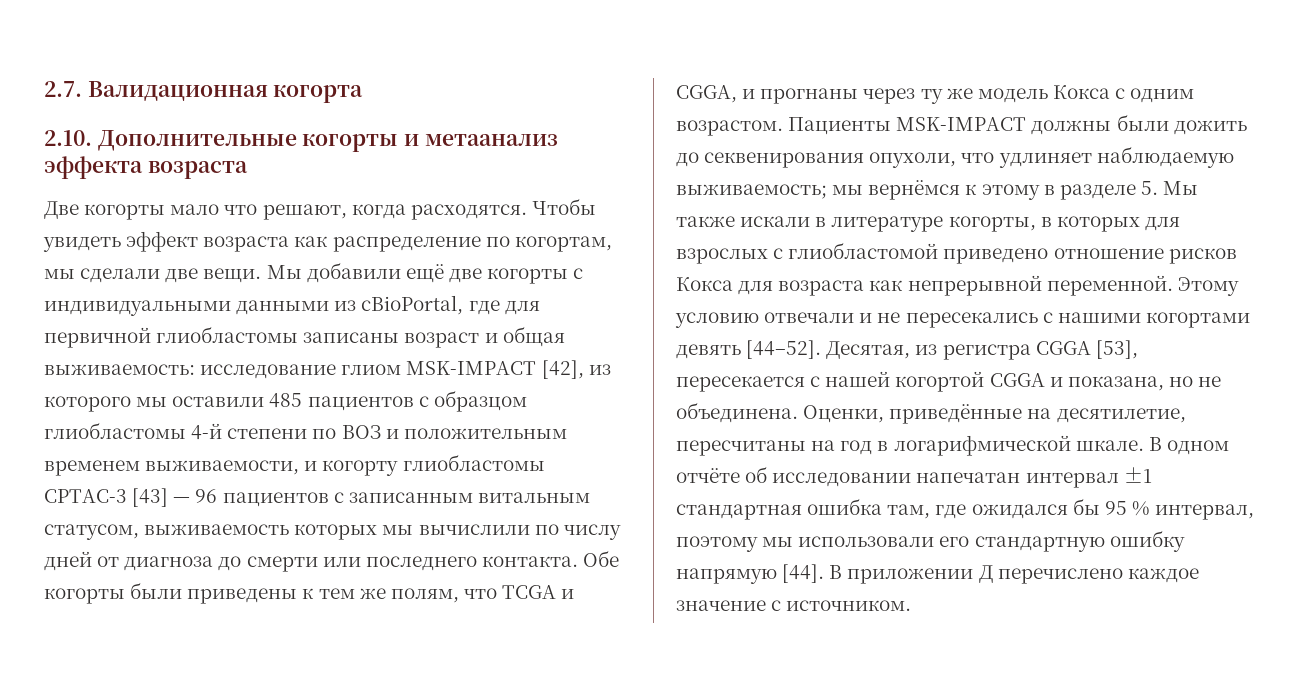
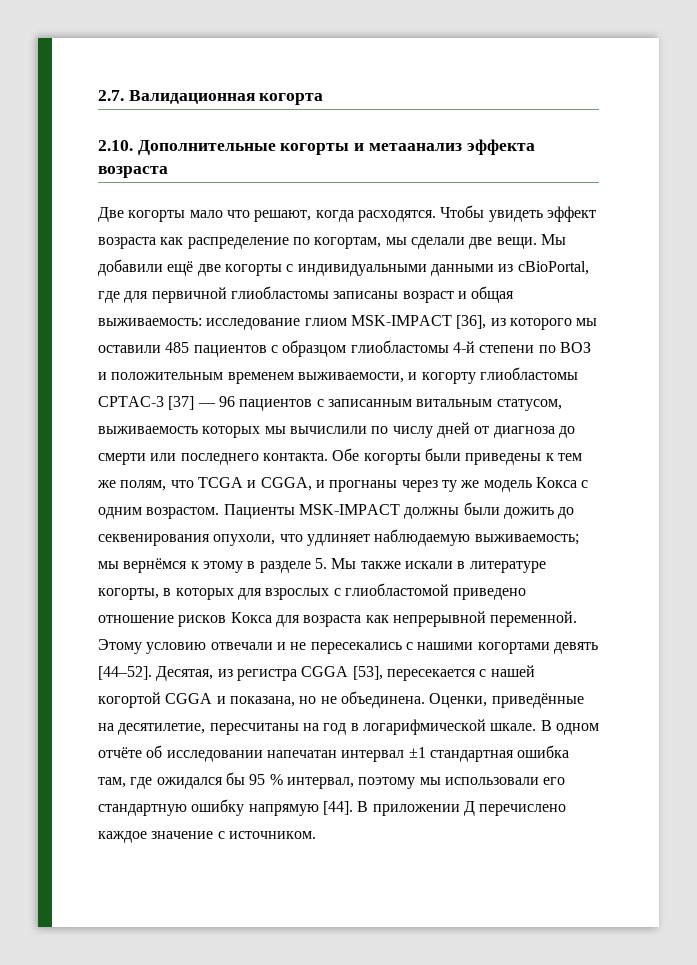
- исследование глиом MSK-IMPACT [42], из которого мы оставили 485 пациентов с образцом глиобластомы 4-й степени по ВОЗ и положительным временем выживаемости, и когорту глиобластомы CPTAC-3 [43] — 96 пациентов с записанным витальным статусом, выживаемость которых мы вычислили по числу дней от диагноза до смерти или последнего контакта.
+ исследование глиом MSK-IMPACT [36], из которого мы оставили 485 пациентов с образцом глиобластомы 4-й степени по ВОЗ и положительным временем выживаемости, и когорту глиобластомы CPTAC-3 [37] — 96 пациентов с записанным витальным статусом, выживаемость которых мы вычислили по числу дней от диагноза до смерти или последнего контакта.

